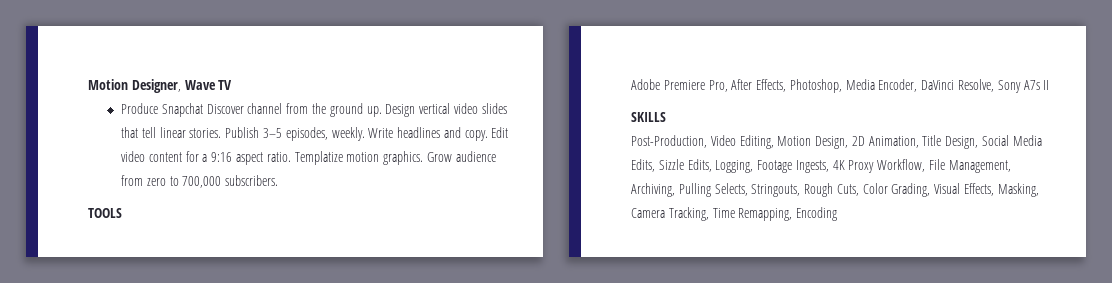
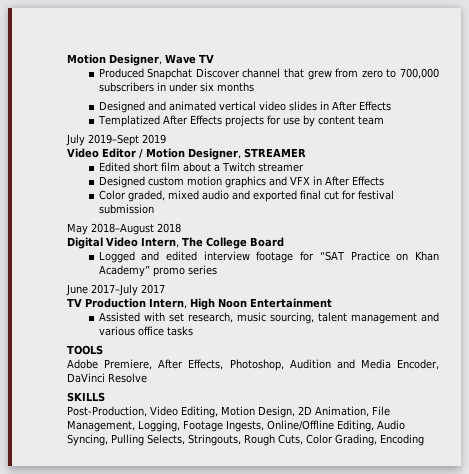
- Produce Snapchat Discover channel from the ground up. Design vertical video slides that tell linear stories. Publish 3–5 episodes, weekly. Write headlines and copy. Edit video content for a 9:16 aspect ratio. Templatize motion graphics. Grow audience from zero to 700,000 subscribers.
+ Produced Snapchat Discover channel that grew from zero to 700,000 subscribers in under six months
+ Designed and animated vertical video slides in After Effects
+ Templatized After Effects projects for use by content team
+ July 2019–Sept 2019
+ Video Editor / Motion Designer, STREAMER
+ Edited short film about a Twitch streamer
+ Designed custom motion graphics and VFX in After Effects
+ Color graded, mixed audio and exported final cut for festival submission
+ May 2018–August 2018
+ Digital Video Intern, The College Board
+ Logged and edited interview footage for “SAT Practice on Khan Academy” promo series
+ June 2017–July 2017
+ TV Production Intern, High Noon Entertainment
+ Assisted with set research, music sourcing, talent management and various office tasks
- Adobe Premiere Pro, After Effects, Photoshop, Media Encoder, DaVinci Resolve, Sony A7s II
+ Adobe Premiere, After Effects, Photoshop, Audition and Media Encoder, DaVinci Resolve
- Post-Production, Video Editing, Motion Design, 2D Animation, Title Design, Social Media Edits, Sizzle Edits, Logging, Footage Ingests, 4K Proxy Workflow, File Management, Archiving, Pulling Selects, Stringouts, Rough Cuts, Color Grading, Visual Effects, Masking, Camera Tracking, Time Remapping, Encoding
+ Post-Production, Video Editing, Motion Design, 2D Animation, File Management, Logging, Footage Ingests, Online/Offline Editing, Audio Syncing, Pulling Selects, Stringouts, Rough Cuts, Color Grading, Encoding

